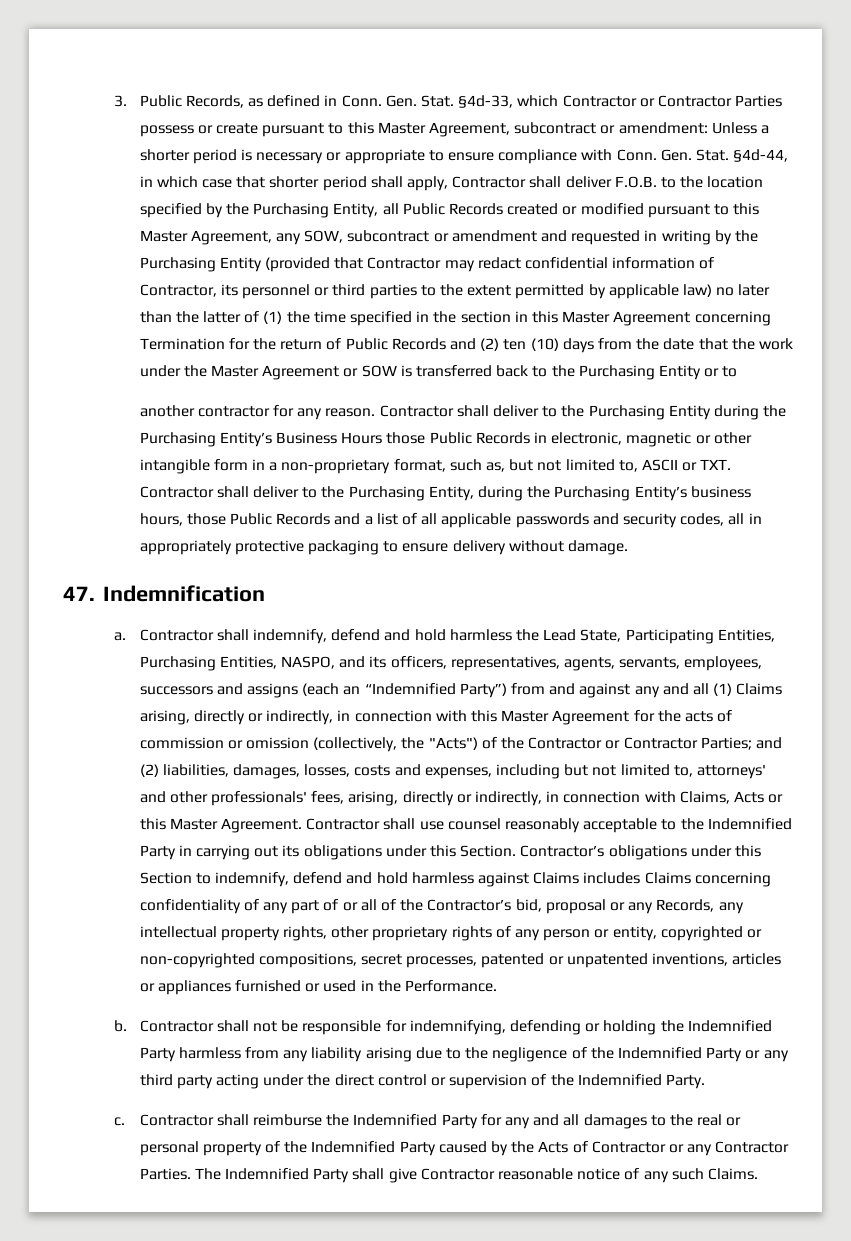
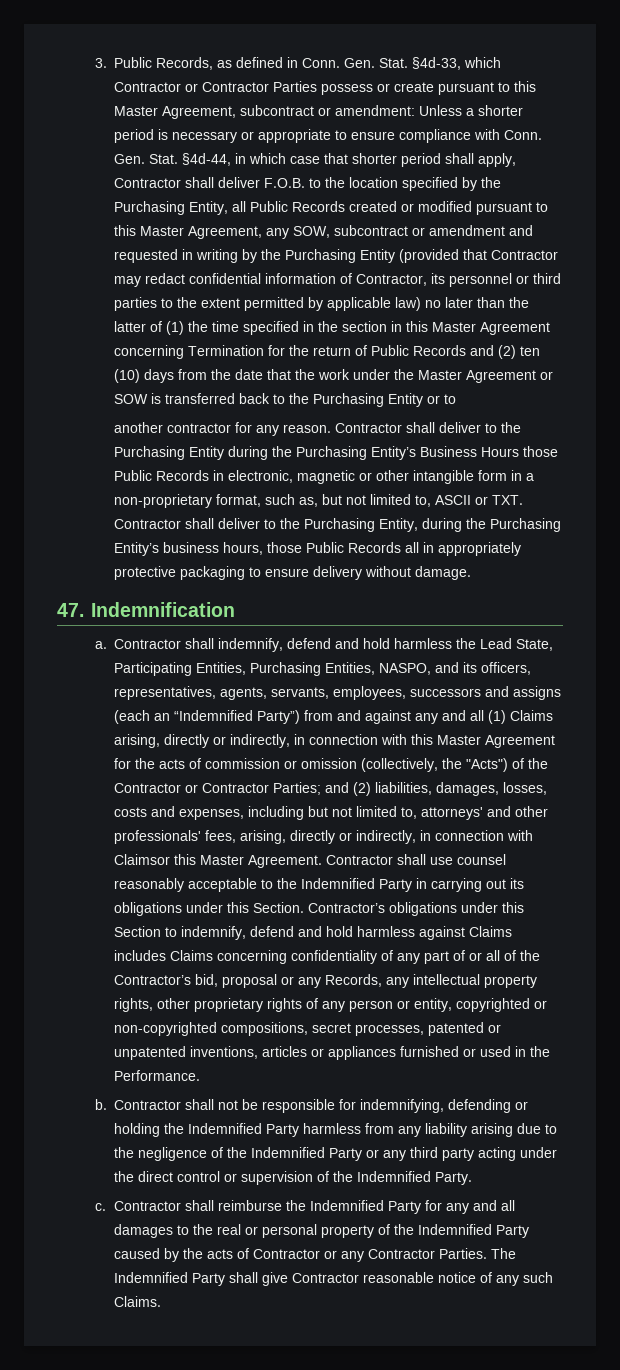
- Contractor shall deliver to the Purchasing Entity during the Purchasing Entity’s Business Hours those Public Records in electronic, magnetic or other intangible form in a non-proprietary format, such as, but not limited to, ASCII or TXT. Contractor shall deliver to the Purchasing Entity, during the Purchasing Entity’s business hours, those Public Records and a list of all applicable passwords and security codes, all in appropriately protective packaging to ensure delivery without damage.
+ Contractor shall deliver to the Purchasing Entity during the Purchasing Entity’s Business Hours those Public Records in electronic, magnetic or other intangible form in a non-proprietary format, such as, but not limited to, ASCII or TXT. Contractor shall deliver to the Purchasing Entity, during the Purchasing Entity’s business hours, those Public Records all in appropriately protective packaging to ensure delivery without damage.
- and (2) liabilities, damages, losses, costs and expenses, including but not limited to, attorneys' and other professionals' fees, arising, directly or indirectly, in connection with Claims, Acts or this Master Agreement.
+ and (2) liabilities, damages, losses, costs and expenses, including but not limited to, attorneys' and other professionals' fees, arising, directly or indirectly, in connection with Claimsor this Master Agreement.
- Contractor shall reimburse the Indemnified Party for any and all damages to the real or personal property of the Indemnified Party caused by the Acts of Contractor or any Contractor Parties.
+ Contractor shall reimburse the Indemnified Party for any and all damages to the real or personal property of the Indemnified Party caused by the acts of Contractor or any Contractor Parties.

